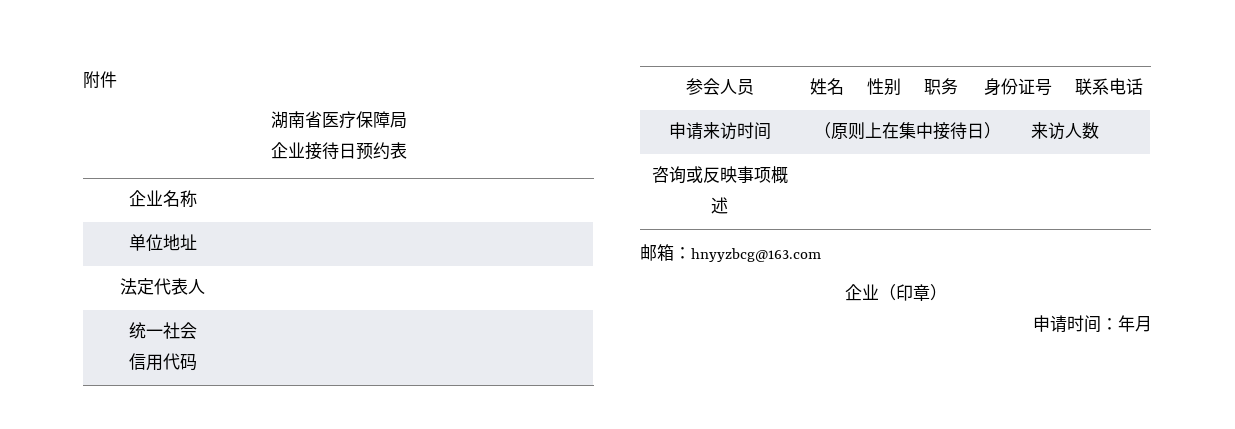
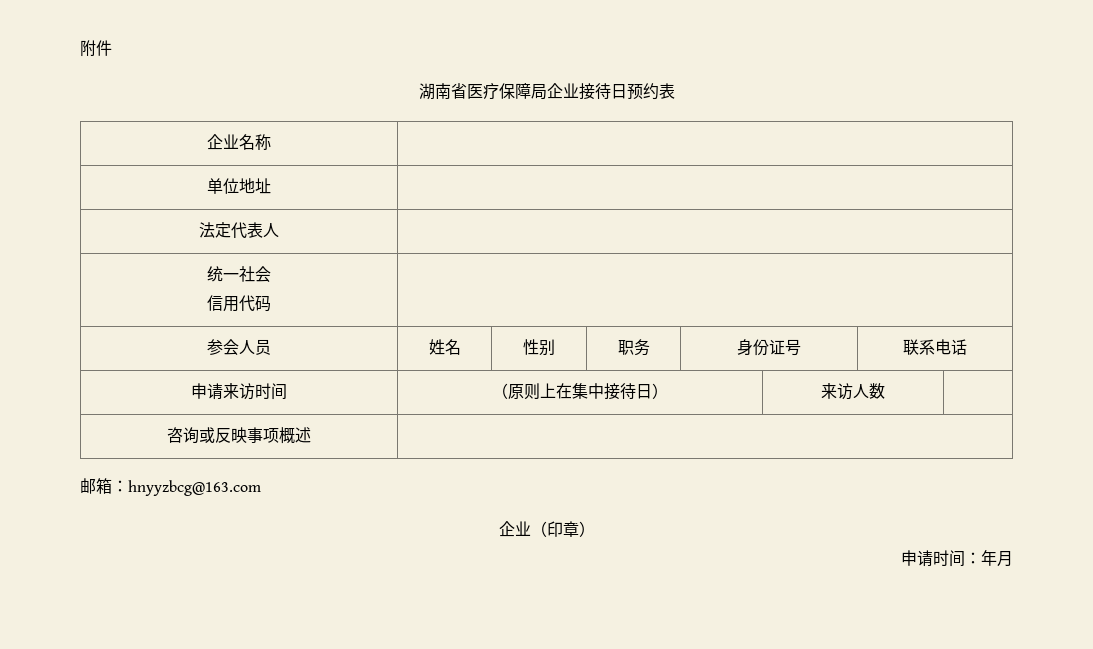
- 湖南省医疗保障局
- 企业接待日预约表
+ 湖南省医疗保障局企业接待日预约表

